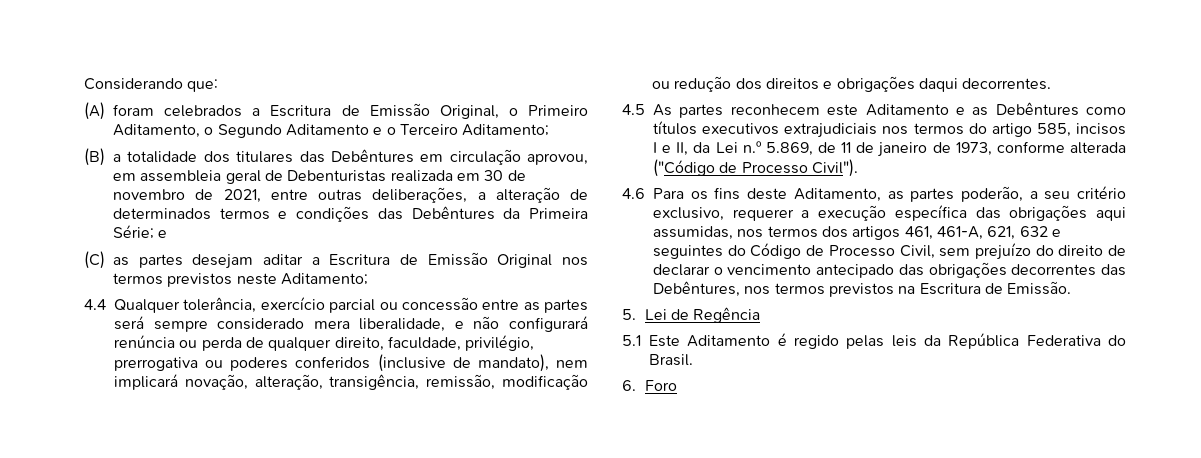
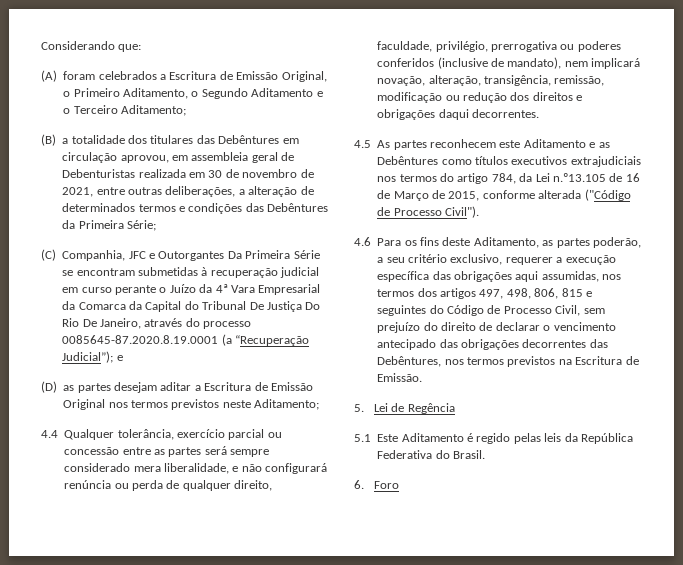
- (B) a totalidade dos titulares das Debêntures em circulação aprovou, em assembleia geral de Debenturistas realizada em 30 de novembro de 2021, entre outras deliberações, a alteração de determinados termos e condições das Debêntures da Primeira Série; e
+ (B) a totalidade dos titulares das Debêntures em circulação aprovou, em assembleia geral de Debenturistas realizada em 30 de novembro de 2021, entre outras deliberações, a alteração de determinados termos e condições das Debêntures da Primeira Série;
+ (C) Companhia, JFC e Outorgantes Da Primeira Série se encontram submetidas à recuperação judicial em curso perante o Juízo da 4ª Vara Empresarial da Comarca da Capital do Tribunal De Justiça Do Rio De Janeiro, através do processo 0085645-87.2020.8.19.0001 (a “Recuperação Judicial”); e
- (C) as partes desejam aditar a Escritura de Emissão Original nos termos previstos neste Aditamento;
+ (D) as partes desejam aditar a Escritura de Emissão Original nos termos previstos neste Aditamento;
- 4.5 As partes reconhecem este Aditamento e as Debêntures como títulos executivos extrajudiciais nos termos do artigo 585, incisos I e II, da Lei n.º 5.869, de 11 de janeiro de 1973, conforme alterada ("Código de Processo Civil").
+ 4.5 As partes reconhecem este Aditamento e as Debêntures como títulos executivos extrajudiciais nos termos do artigo 784, da Lei n.º13.105 de 16 de Março de 2015, conforme alterada ("Código de Processo Civil").
- 4.6 Para os fins deste Aditamento, as partes poderão, a seu critério exclusivo, requerer a execução específica das obrigações aqui assumidas, nos termos dos artigos 461, 461-A, 621, 632 e seguintes do Código de Processo Civil, sem prejuízo do direito de declarar o vencimento antecipado das obrigações decorrentes das Debêntures, nos termos previstos na Escritura de Emissão.
+ 4.6 Para os fins deste Aditamento, as partes poderão, a seu critério exclusivo, requerer a execução específica das obrigações aqui assumidas, nos termos dos artigos 497, 498, 806, 815 e seguintes do Código de Processo Civil, sem prejuízo do direito de declarar o vencimento antecipado das obrigações decorrentes das Debêntures, nos termos previstos na Escritura de Emissão.

